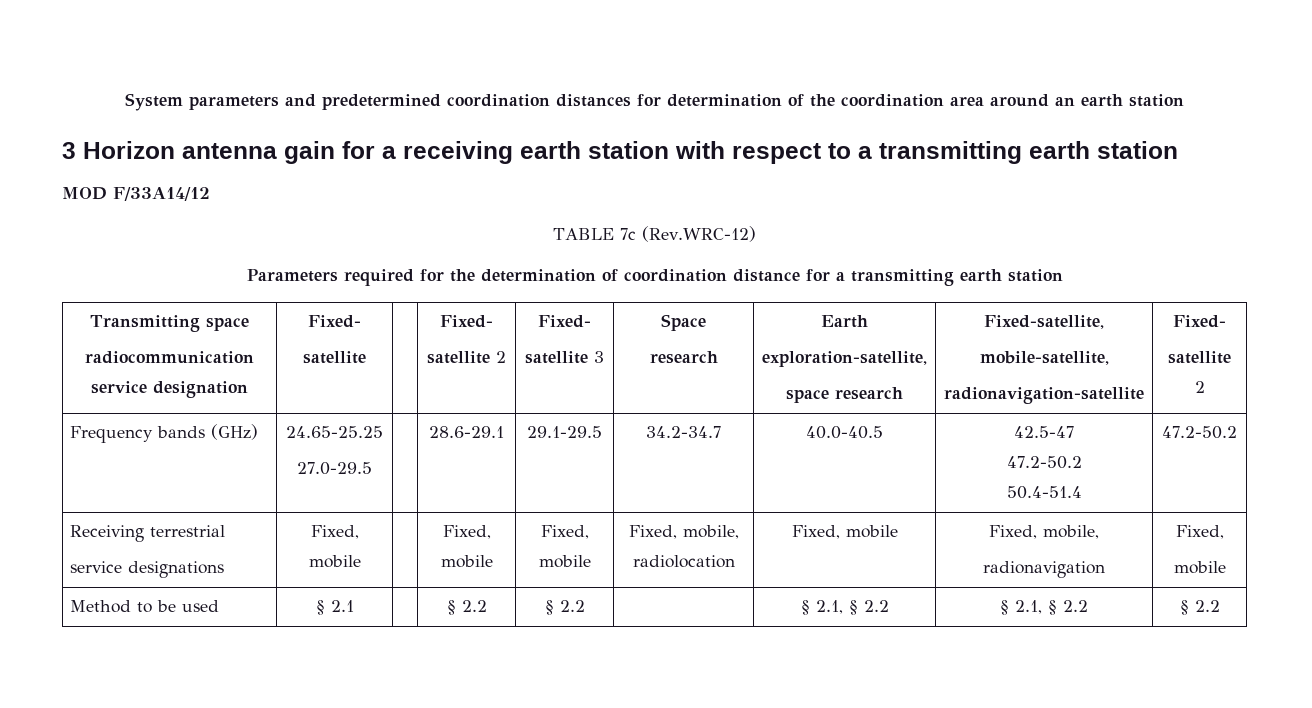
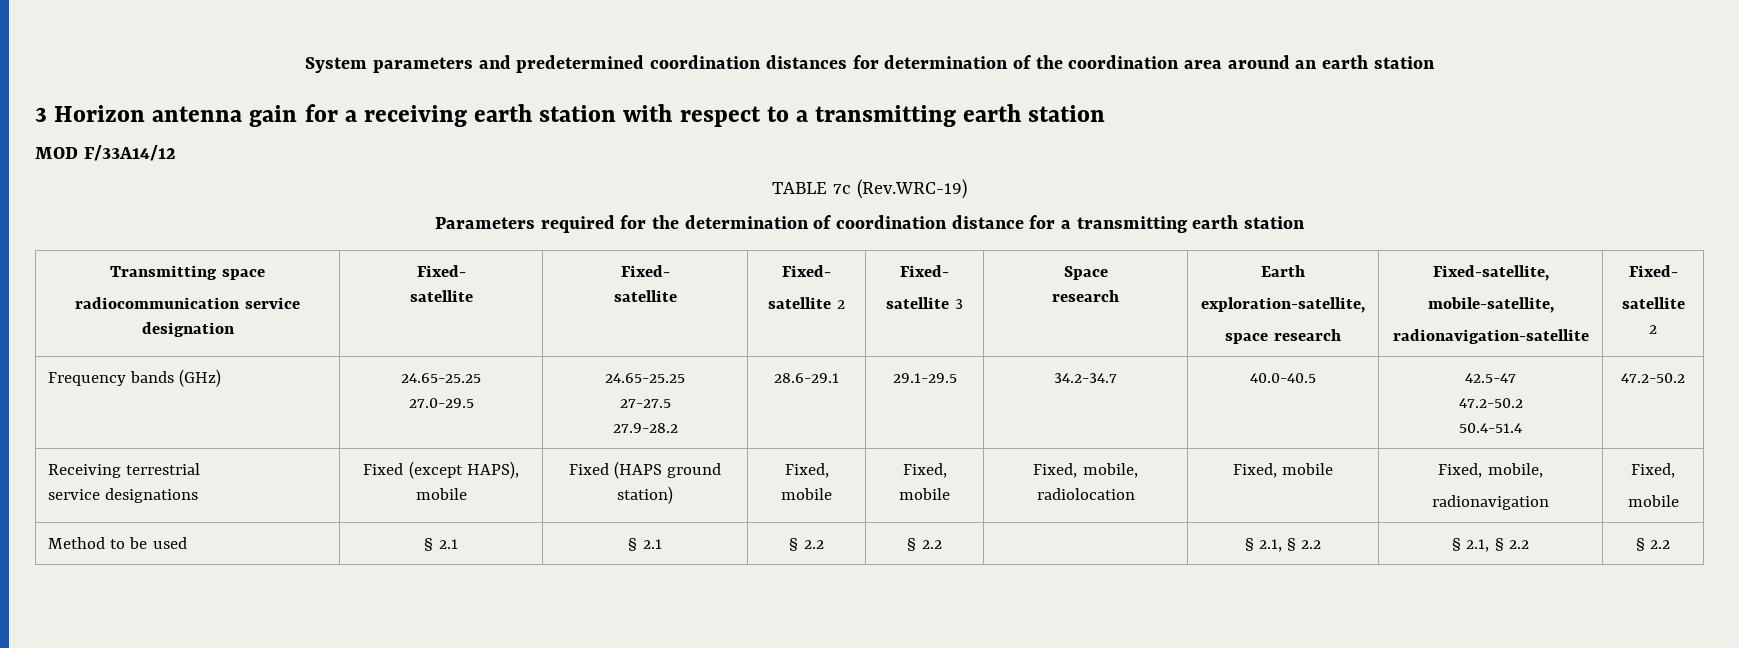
- TABLE 7c (Rev.WRC-12)
+ TABLE 7c (Rev.WRC-19)
  Transmitting space
  radiocommunication service designation | Fixed-
- satellite | | Fixed-
+ satellite | Fixed-
+ satellite | Fixed-
  Frequency bands (GHz) | 24.65-25.25
- 27.0-29.5 | | 28.6-29.1 | 29.1-29.5 | 34.2-34.7 | 40.0-40.5 | 42.5-47
+ 27.0-29.5 | 24.65-25.25
+ 27-27.5
+ 27.9-28.2 | 28.6-29.1 | 29.1-29.5 | 34.2-34.7 | 40.0-40.5 | 42.5-47
  Receiving terrestrial
- service designations | Fixed, mobile | | Fixed, mobile | Fixed, mobile | Fixed, mobile, radiolocation | Fixed, mobile | Fixed, mobile,
+ service designations | Fixed (except HAPS), mobile | Fixed (HAPS ground station) | Fixed, mobile | Fixed, mobile | Fixed, mobile, radiolocation | Fixed, mobile | Fixed, mobile,
- Method to be used | § 2.1 | | § 2.2 | § 2.2 | | § 2.1, § 2.2 | § 2.1, § 2.2 | § 2.2
+ Method to be used | § 2.1 | § 2.1 | § 2.2 | § 2.2 | | § 2.1, § 2.2 | § 2.1, § 2.2 | § 2.2

